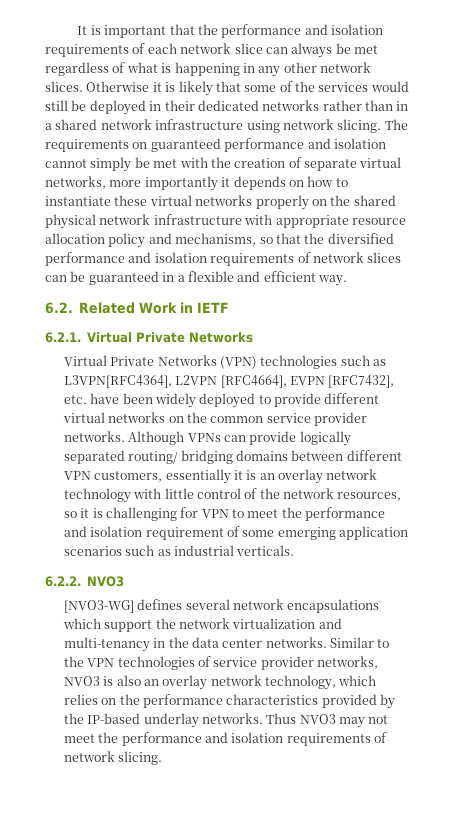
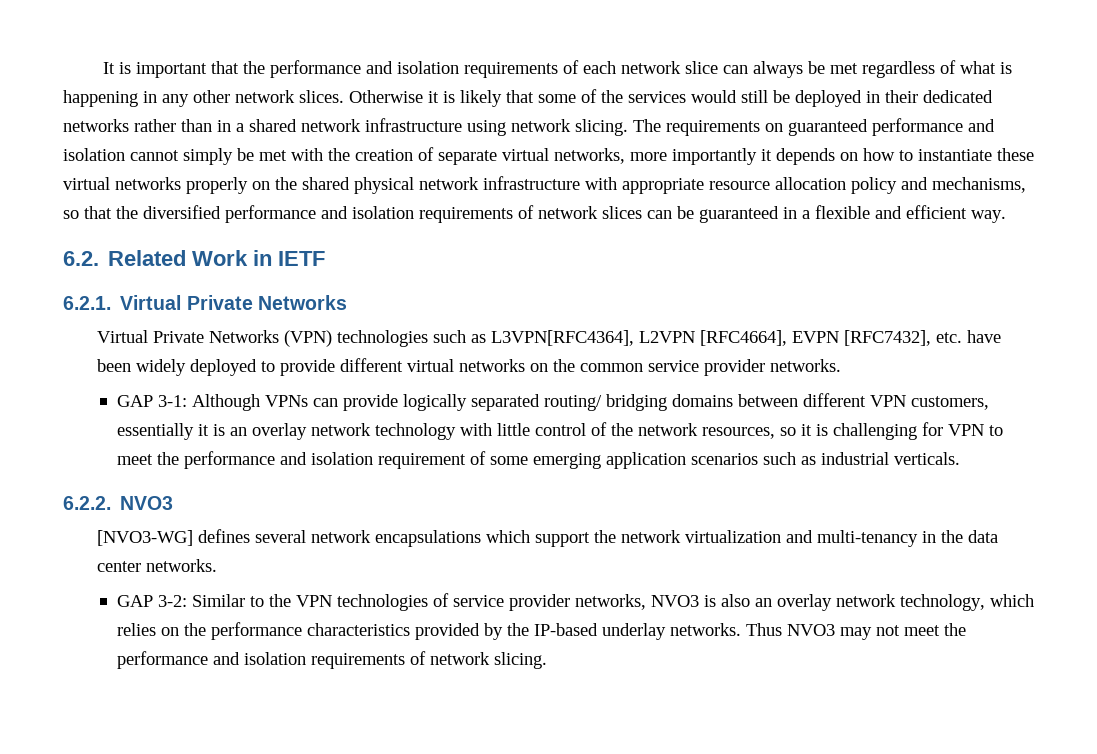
- Virtual Private Networks (VPN) technologies such as L3VPN[RFC4364], L2VPN [RFC4664], EVPN [RFC7432], etc. have been widely deployed to provide different virtual networks on the common service provider networks. Although VPNs can provide logically separated routing/ bridging domains between different VPN customers, essentially it is an overlay network technology with little control of the network resources, so it is challenging for VPN to meet the performance and isolation requirement of some emerging application scenarios such as industrial verticals.
+ Virtual Private Networks (VPN) technologies such as L3VPN[RFC4364], L2VPN [RFC4664], EVPN [RFC7432], etc. have been widely deployed to provide different virtual networks on the common service provider networks.
+ GAP 3-1: Although VPNs can provide logically separated routing/ bridging domains between different VPN customers, essentially it is an overlay network technology with little control of the network resources, so it is challenging for VPN to meet the performance and isolation requirement of some emerging application scenarios such as industrial verticals.
- [NVO3-WG] defines several network encapsulations which support the network virtualization and multi-tenancy in the data center networks. Similar to the VPN technologies of service provider networks, NVO3 is also an overlay network technology, which relies on the performance characteristics provided by the IP-based underlay networks.
+ [NVO3-WG] defines several network encapsulations which support the network virtualization and multi-tenancy in the data center networks.
+ GAP 3-2: Similar to the VPN technologies of service provider networks, NVO3 is also an overlay network technology, which relies on the performance characteristics provided by the IP-based underlay networks.

